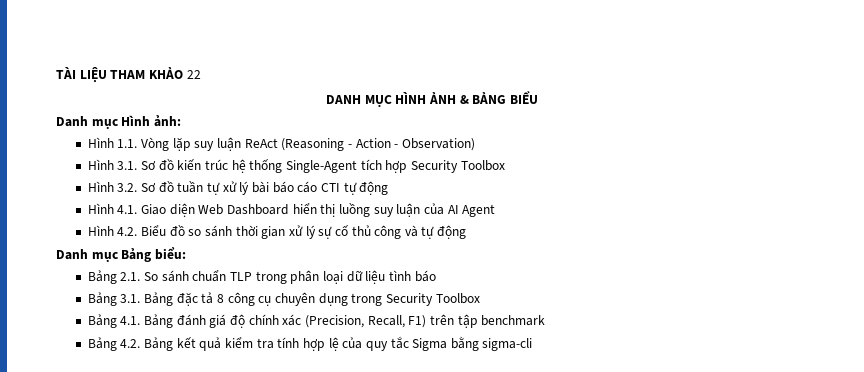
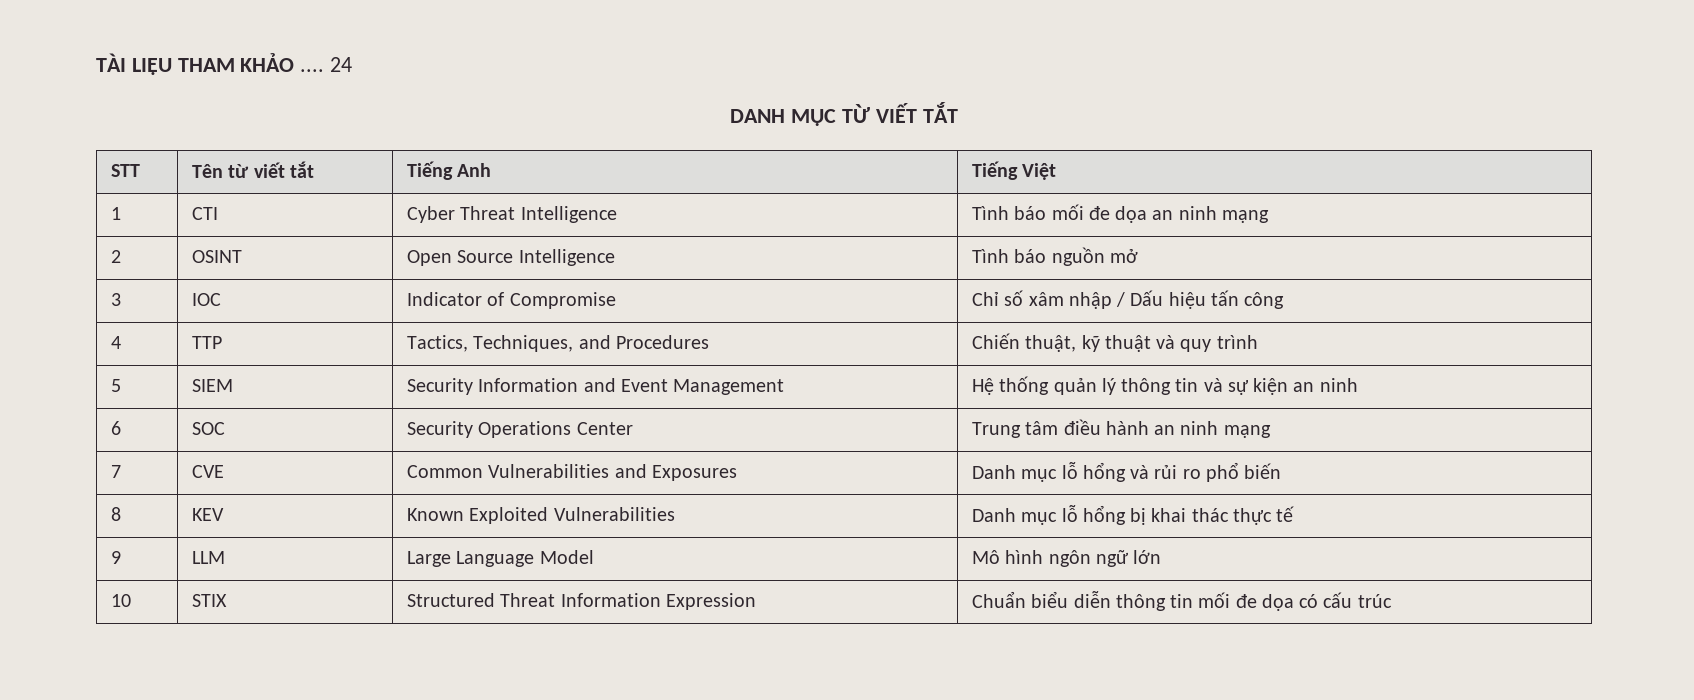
- TÀI LIỆU THAM KHẢO 22
+ TÀI LIỆU THAM KHẢO .... 24
- DANH MỤC HÌNH ẢNH & BẢNG BIỂU
- Danh mục Hình ảnh:
- Hình 1.1. Vòng lặp suy luận ReAct (Reasoning - Action - Observation)
- Hình 3.1. Sơ đồ kiến trúc hệ thống Single-Agent tích hợp Security Toolbox
- Hình 3.2. Sơ đồ tuần tự xử lý bài báo cáo CTI tự động
- Hình 4.1. Giao diện Web Dashboard hiển thị luồng suy luận của AI Agent
- Hình 4.2. Biểu đồ so sánh thời gian xử lý sự cố thủ công và tự động
- Danh mục Bảng biểu:
- Bảng 2.1. So sánh chuẩn TLP trong phân loại dữ liệu tình báo
- Bảng 3.1. Bảng đặc tả 8 công cụ chuyên dụng trong Security Toolbox
- Bảng 4.1. Bảng đánh giá độ chính xác (Precision, Recall, F1) trên tập benchmark
- Bảng 4.2. Bảng kết quả kiểm tra tính hợp lệ của quy tắc Sigma bằng sigma-cli
+ DANH MỤC TỪ VIẾT TẮT
+ STT | Tên từ viết tắt | Tiếng Anh | Tiếng Việt
+ 1 | CTI | Cyber Threat Intelligence | Tình báo mối đe dọa an ninh mạng
+ 2 | OSINT | Open Source Intelligence | Tình báo nguồn mở
+ 3 | IOC | Indicator of Compromise | Chỉ số xâm nhập / Dấu hiệu tấn công
+ 4 | TTP | Tactics, Techniques, and Procedures | Chiến thuật, kỹ thuật và quy trình
+ 5 | SIEM | Security Information and Event Management | Hệ thống quản lý thông tin và sự kiện an ninh
+ 6 | SOC | Security Operations Center | Trung tâm điều hành an ninh mạng
+ 7 | CVE | Common Vulnerabilities and Exposures | Danh mục lỗ hổng và rủi ro phổ biến
+ 8 | KEV | Known Exploited Vulnerabilities | Danh mục lỗ hổng bị khai thác thực tế
+ 9 | LLM | Large Language Model | Mô hình ngôn ngữ lớn
+ 10 | STIX | Structured Threat Information Expression | Chuẩn biểu diễn thông tin mối đe dọa có cấu trúc

